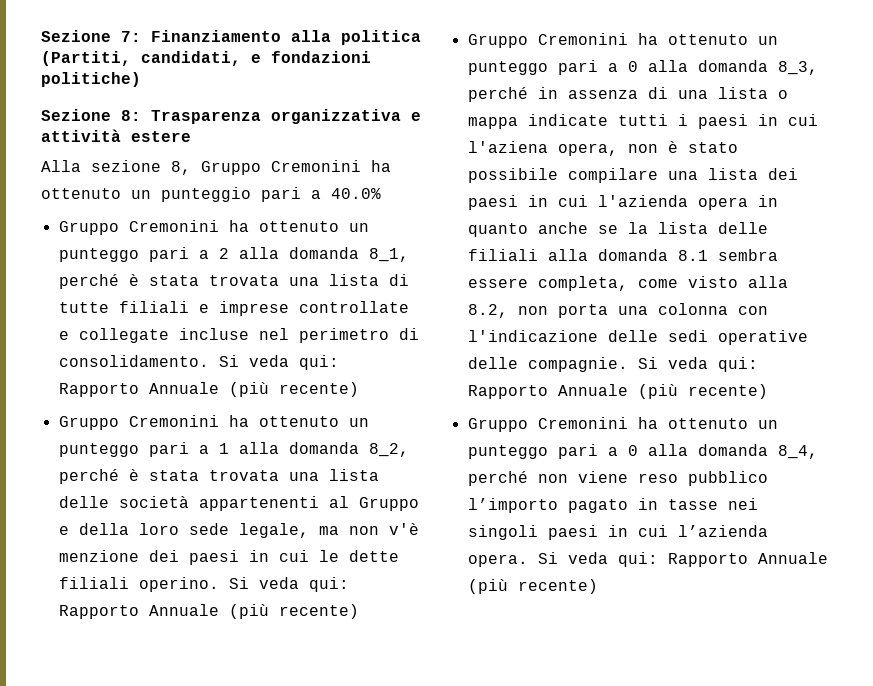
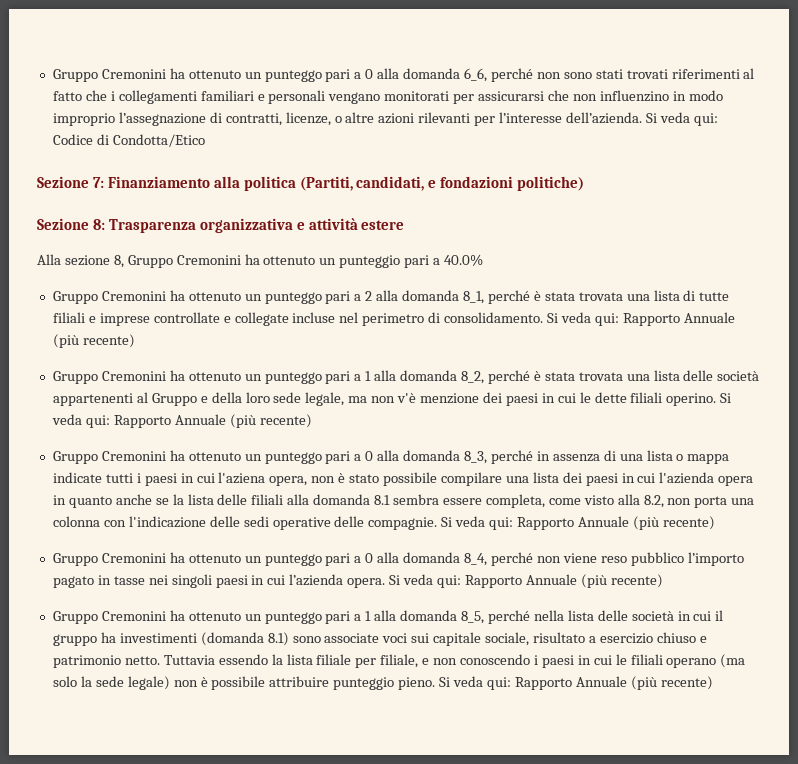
+ Gruppo Cremonini ha ottenuto un punteggo pari a 0 alla domanda 6_6, perché non sono stati trovati riferimenti al fatto che i collegamenti familiari e personali vengano monitorati per assicurarsi che non influenzino in modo improprio l’assegnazione di contratti, licenze, o altre azioni rilevanti per l’interesse dell’azienda. Si veda qui: Codice di Condotta/Etico
+ Gruppo Cremonini ha ottenuto un punteggo pari a 1 alla domanda 8_5, perché nella lista delle società in cui il gruppo ha investimenti (domanda 8.1) sono associate voci sui capitale sociale, risultato a esercizio chiuso e patrimonio netto. Tuttavia essendo la lista filiale per filiale, e non conoscendo i paesi in cui le filiali operano (ma solo la sede legale) non è possibile attribuire punteggio pieno. Si veda qui: Rapporto Annuale (più recente)

